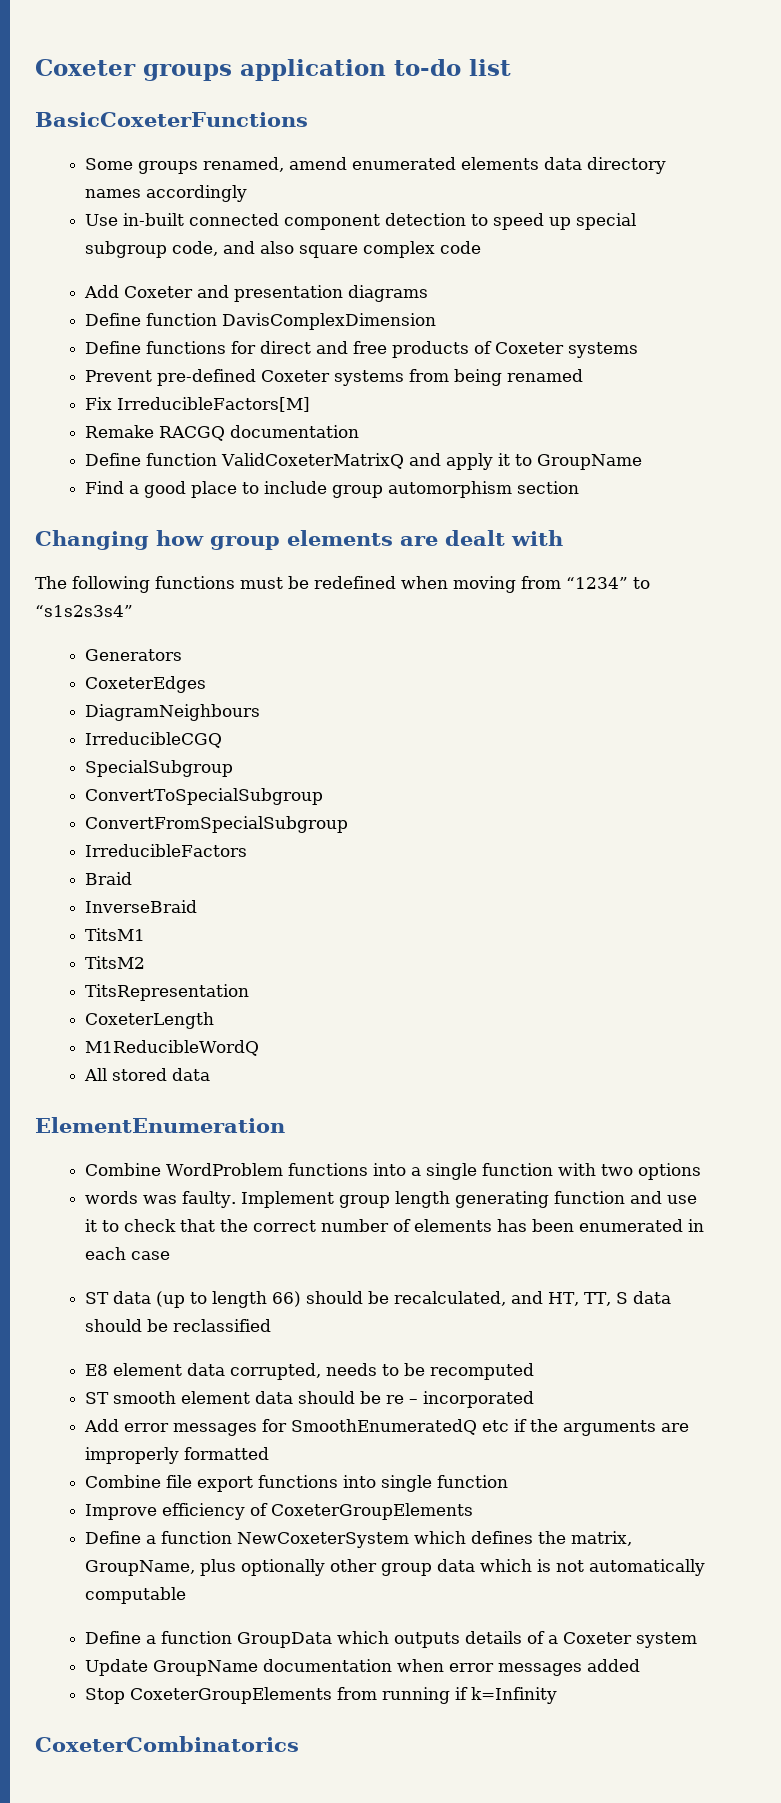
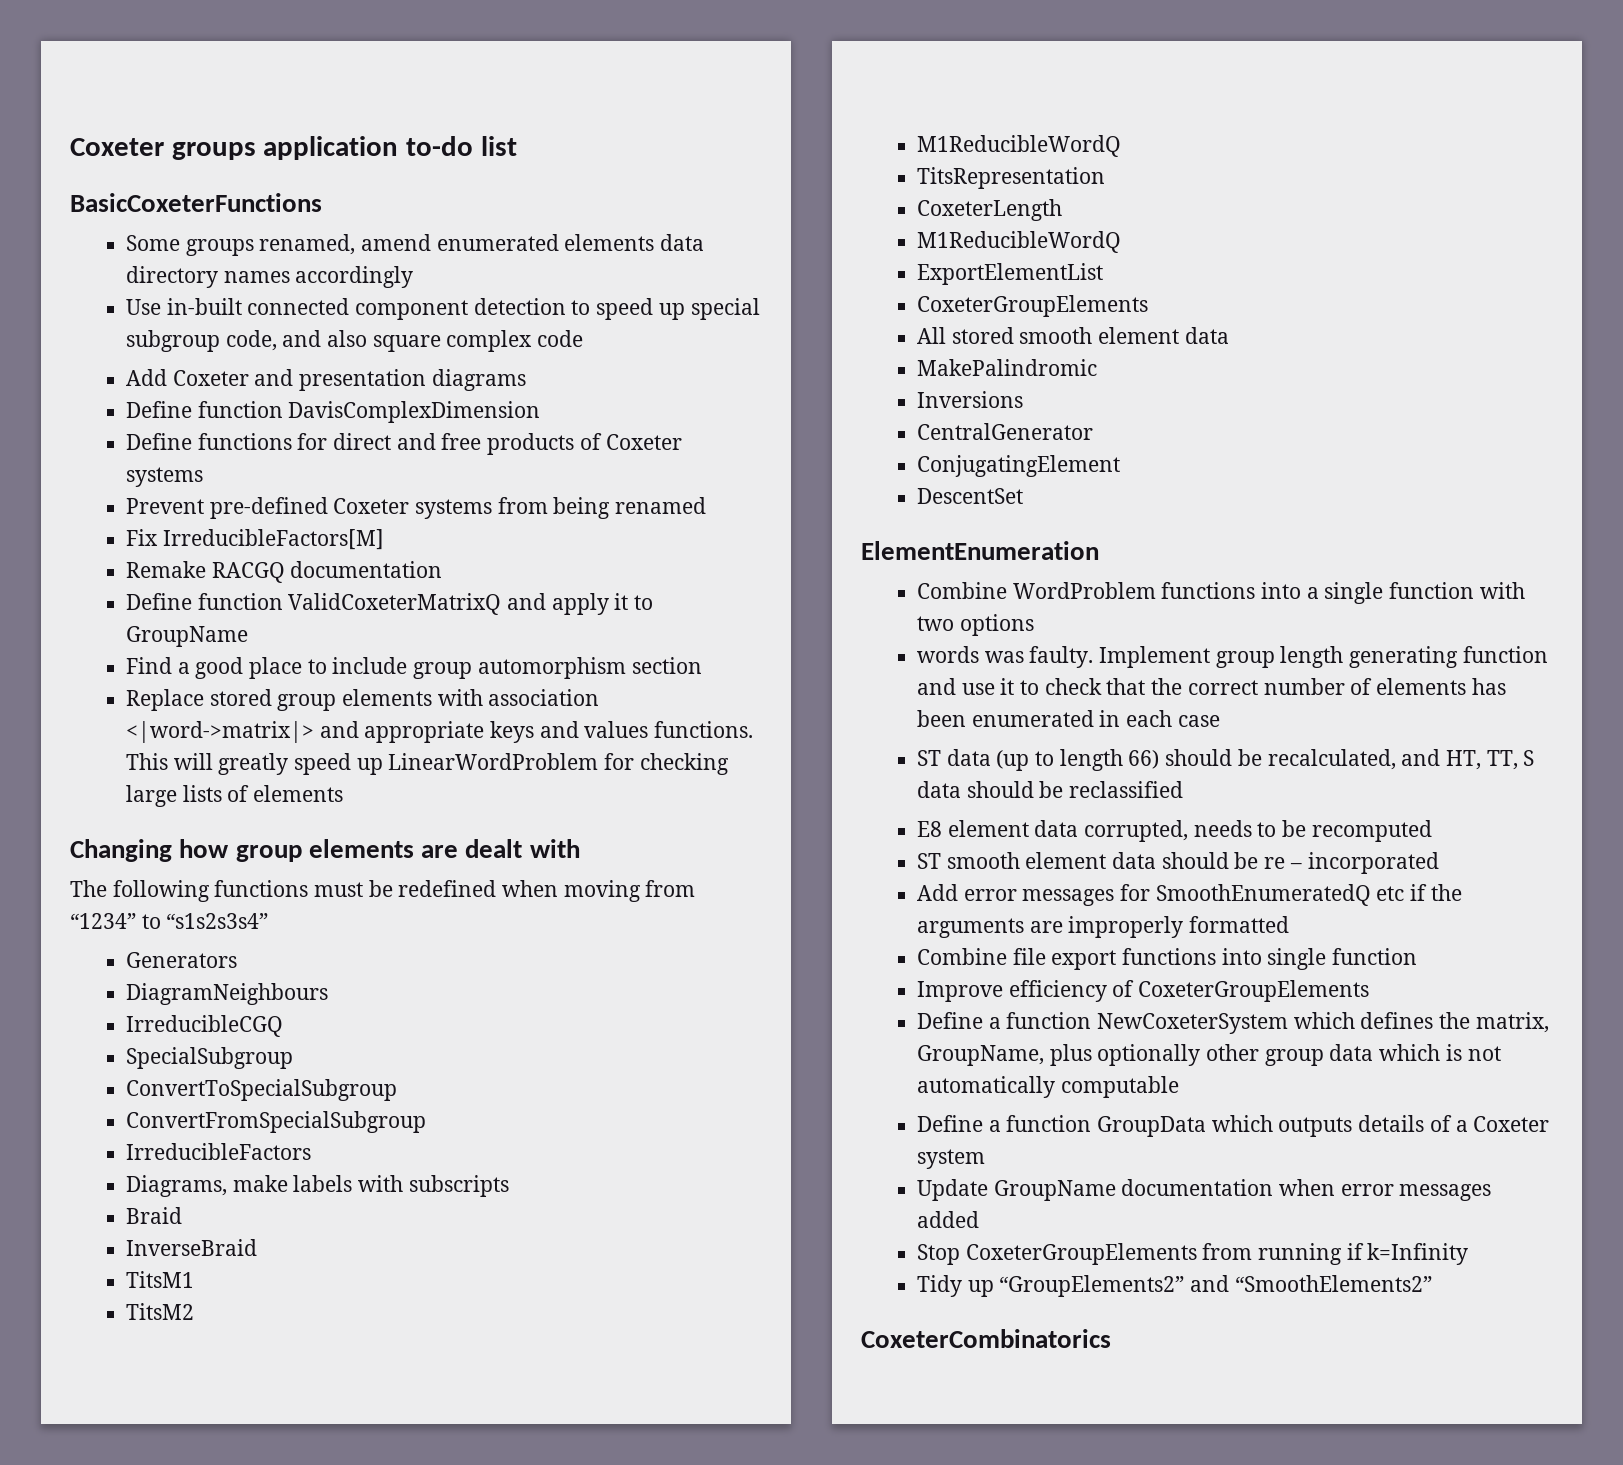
+ Replace stored group elements with association <|word->matrix|> and appropriate keys and values functions. This will greatly speed up LinearWordProblem for checking large lists of elements
- CoxeterEdges
+ Diagrams, make labels with subscripts
  TitsM2
+ M1ReducibleWordQ
+ ExportElementList
+ CoxeterGroupElements
- All stored data
+ All stored smooth element data
+ MakePalindromic
+ Inversions
+ CentralGenerator
+ ConjugatingElement
+ DescentSet
+ Tidy up “GroupElements2” and “SmoothElements2”

